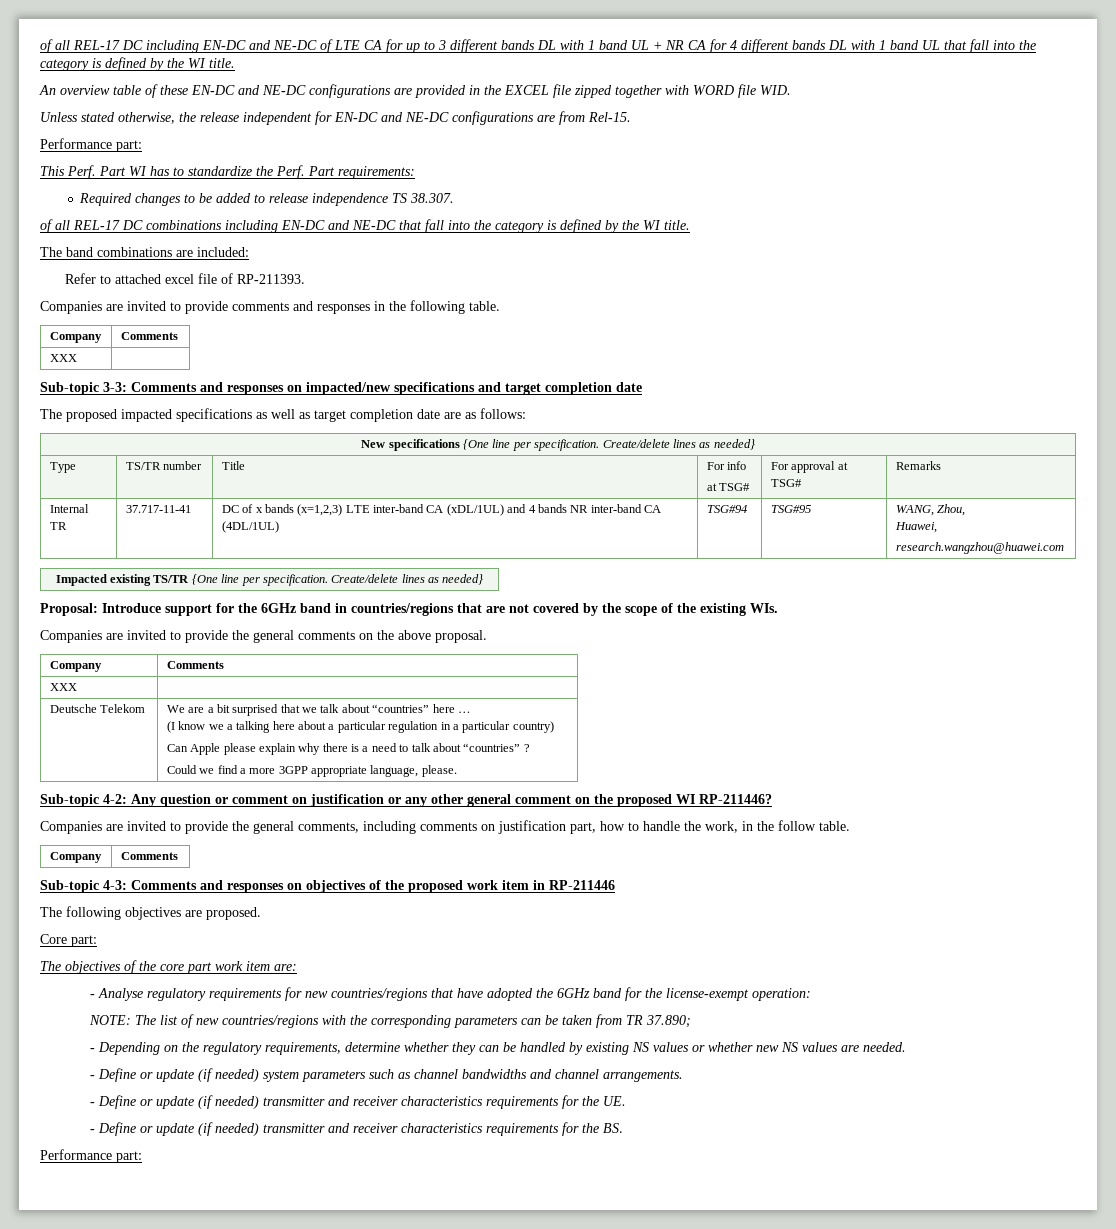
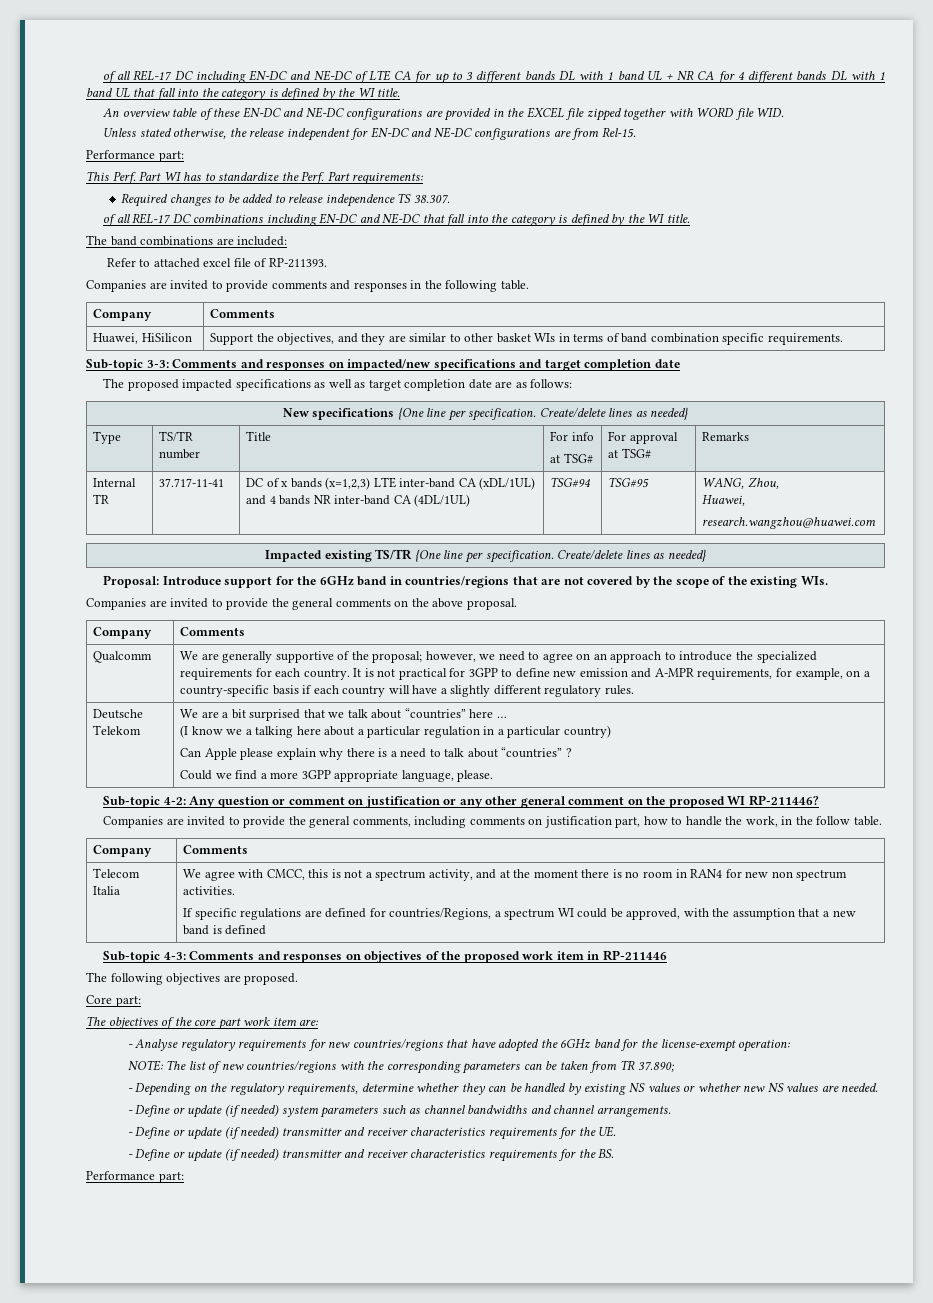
  Companies are invited to provide comments and responses in the following table.
  Company | Comments
- XXX |
+ Huawei, HiSilicon | Support the objectives, and they are similar to other basket WIs in terms of band combination specific requirements.
  Companies are invited to provide the general comments on the above proposal.
  Company | Comments
- XXX
+ Qualcomm | We are generally supportive of the proposal; however, we need to agree on an approach to introduce the specialized requirements for each country. It is not practical for 3GPP to define new emission and A-MPR requirements, for example, on a country-specific basis if each country will have a slightly different regulatory rules.
+ Telecom Italia | We agree with CMCC, this is not a spectrum activity, and at the moment there is no room in RAN4 for new non spectrum activities.
+ If specific regulations are defined for countries/Regions, a spectrum WI could be approved, with the assumption that a new band is defined

